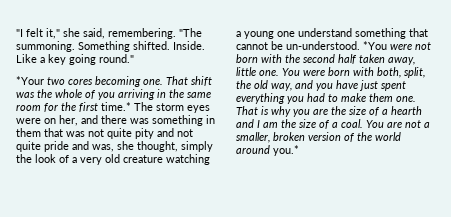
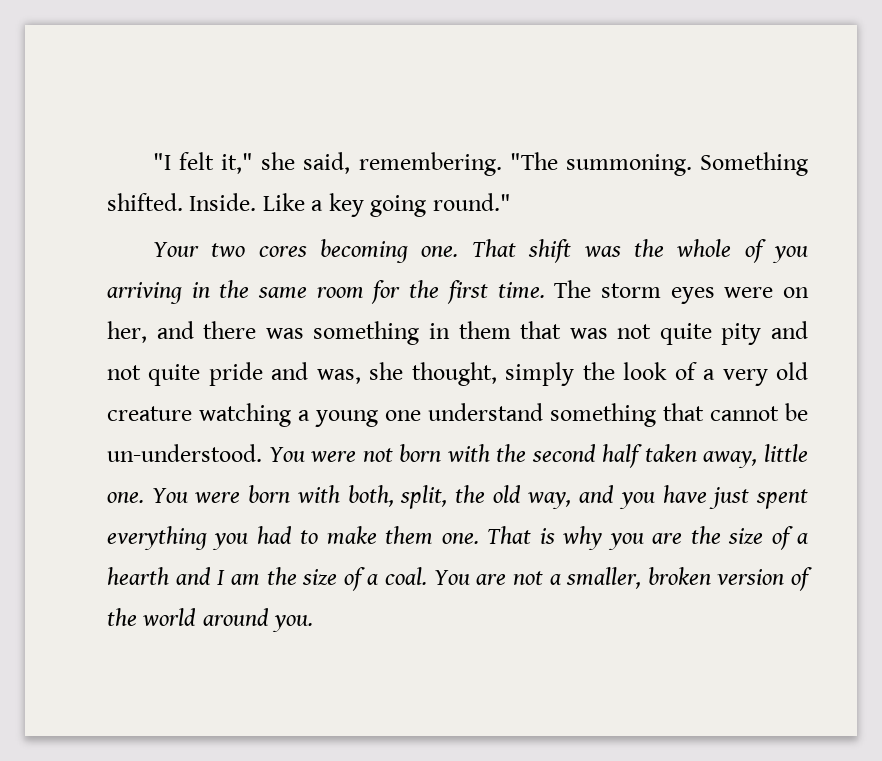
- *Your two cores becoming one.
+ Your two cores becoming one.
- That shift was the whole of you arriving in the same room for the first time.* The storm eyes were on her, and there was something in them that was not quite pity and not quite pride and was, she thought, simply the look of a very old creature watching a young one understand something that cannot be un-understood.
+ That shift was the whole of you arriving in the same room for the first time. The storm eyes were on her, and there was something in them that was not quite pity and not quite pride and was, she thought, simply the look of a very old creature watching a young one understand something that cannot be un-understood.
- *You were not born with the second half taken away, little one.
+ You were not born with the second half taken away, little one.
- You are not a smaller, broken version of the world around you.*
+ You are not a smaller, broken version of the world around you.

